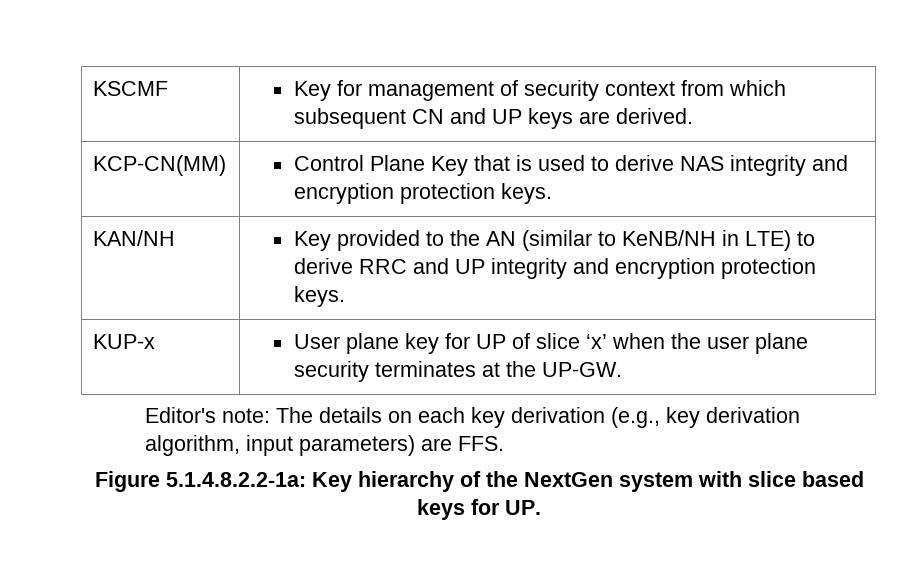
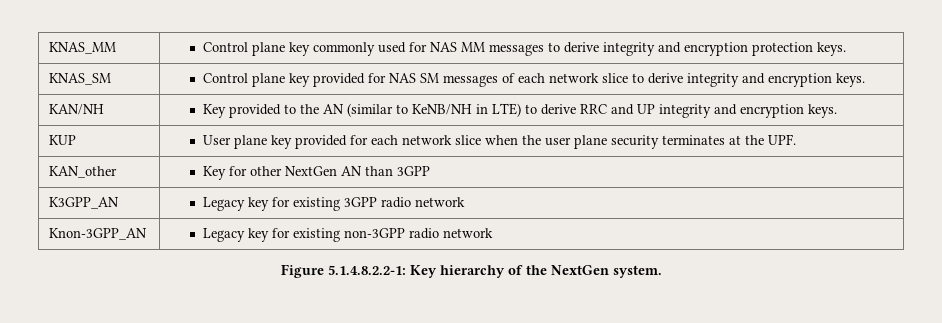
- KSCMF | Key for management of security context from which subsequent CN and UP keys are derived.
- KCP-CN(MM) | Control Plane Key that is used to derive NAS integrity and encryption protection keys.
+ KNAS_MM | Control plane key commonly used for NAS MM messages to derive integrity and encryption protection keys.
+ KNAS_SM | Control plane key provided for NAS SM messages of each network slice to derive integrity and encryption keys.
- KAN/NH | Key provided to the AN (similar to KeNB/NH in LTE) to derive RRC and UP integrity and encryption protection keys.
- KUP-x | User plane key for UP of slice ‘x’ when the user plane security terminates at the UP-GW.
- Editor's note: The details on each key derivation (e.g., key derivation algorithm, input parameters) are FFS.
+ KAN/NH | Key provided to the AN (similar to KeNB/NH in LTE) to derive RRC and UP integrity and encryption keys.
+ KUP | User plane key provided for each network slice when the user plane security terminates at the UPF.
+ KAN_other | Key for other NextGen AN than 3GPP
+ K3GPP_AN | Legacy key for existing 3GPP radio network
+ Knon-3GPP_AN | Legacy key for existing non-3GPP radio network
- Figure 5.1.4.8.2.2-1a: Key hierarchy of the NextGen system with slice based keys for UP.
+ Figure 5.1.4.8.2.2-1: Key hierarchy of the NextGen system.

